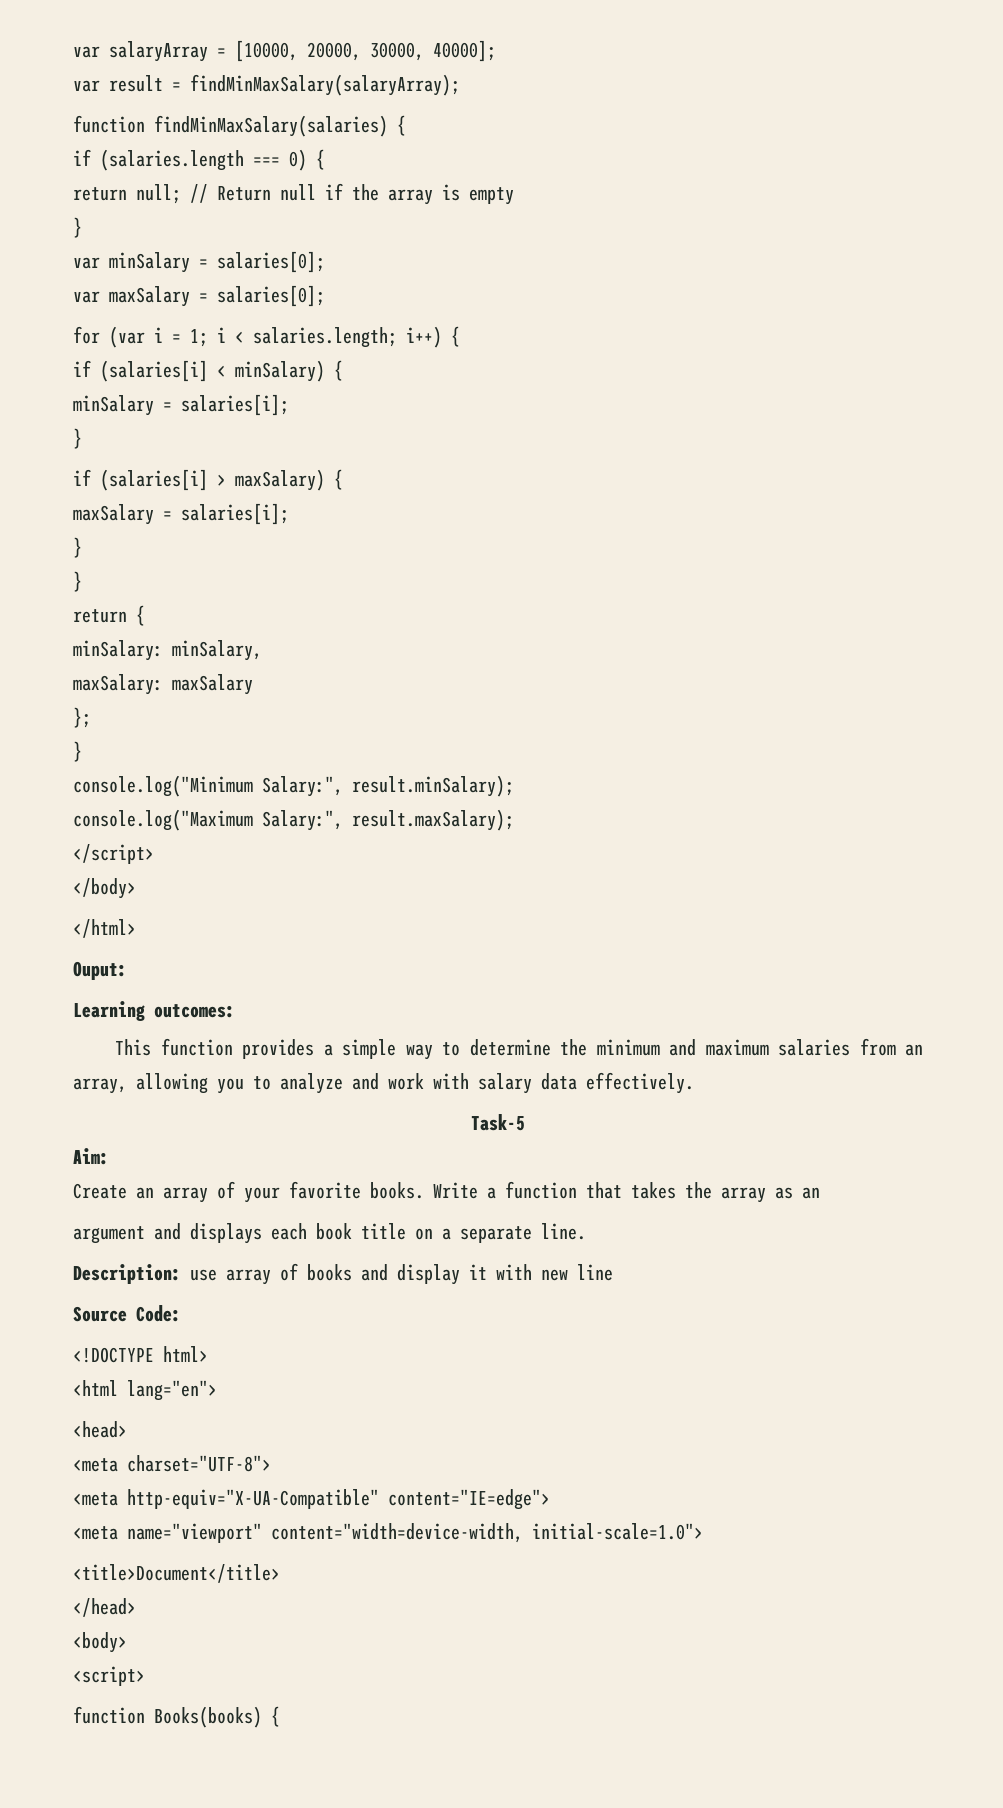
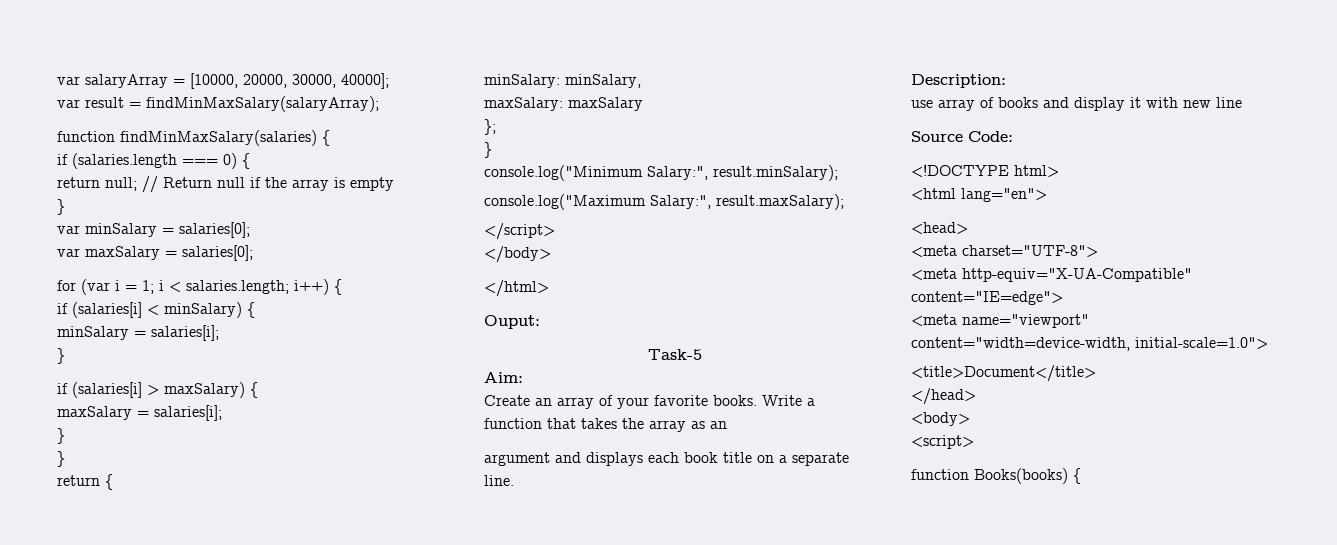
- Learning outcomes:
- This function provides a simple way to determine the minimum and maximum salaries from an array, allowing you to analyze and work with salary data effectively.
- Description: use array of books and display it with new line
+ Description:
+ use array of books and display it with new line

